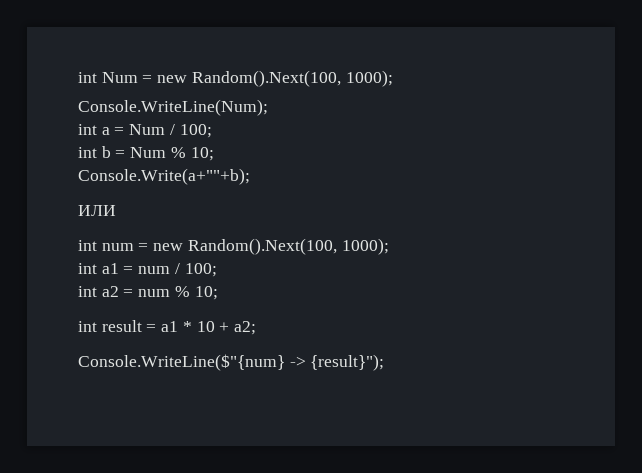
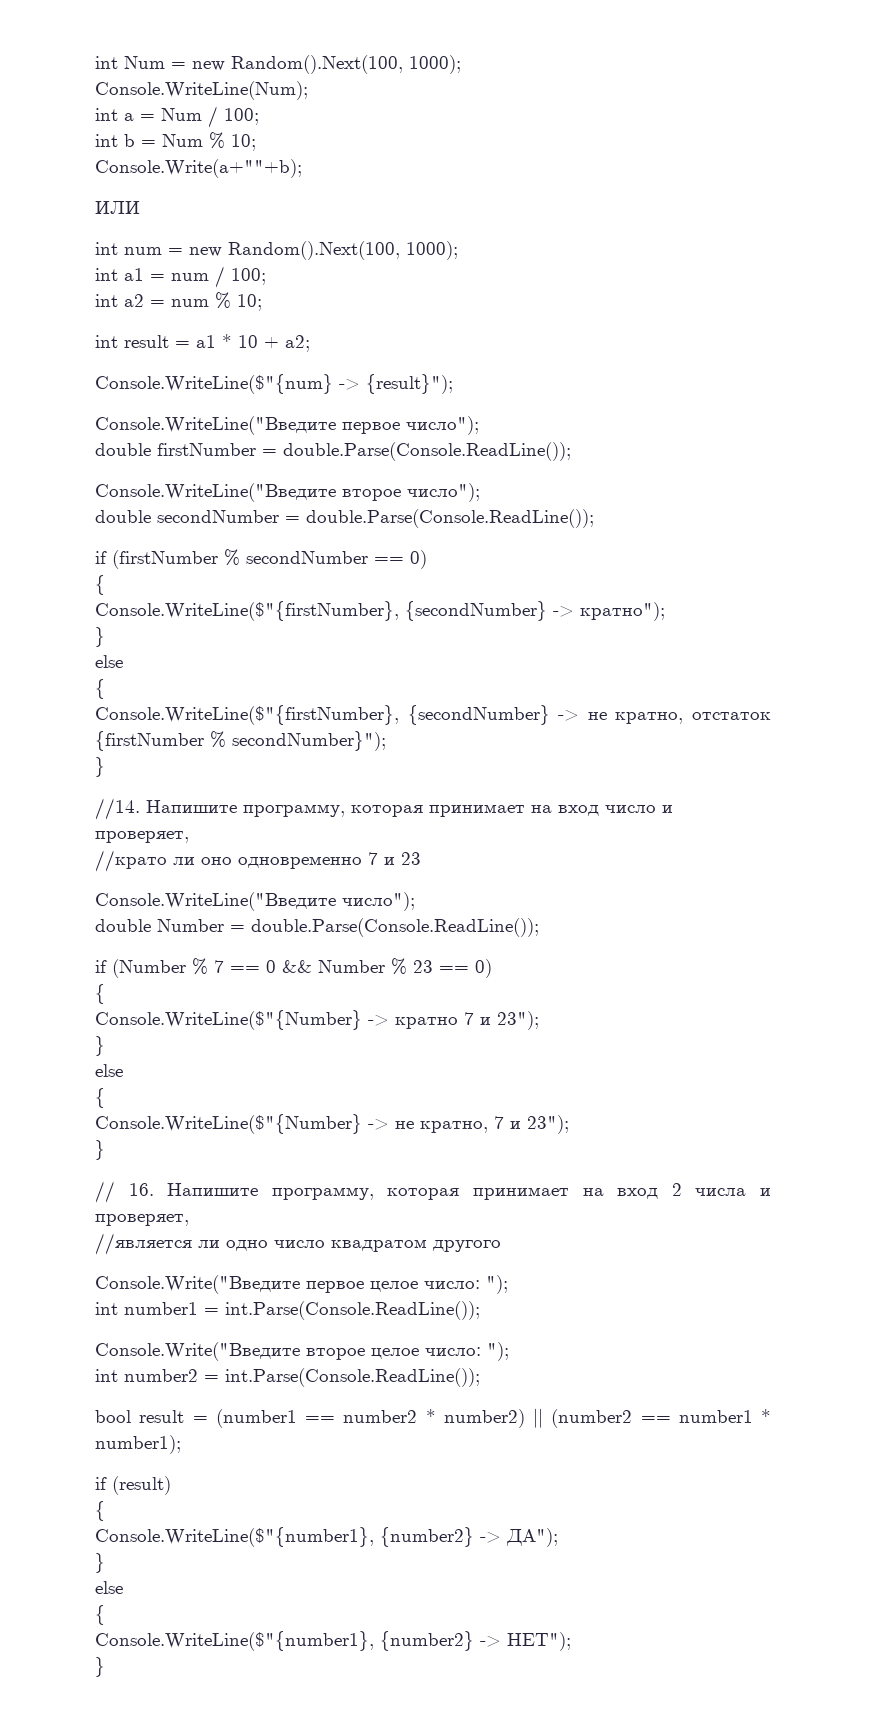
+ Console.WriteLine("Введите первое число");
+ double firstNumber = double.Parse(Console.ReadLine());
+ Console.WriteLine("Введите второе число");
+ double secondNumber = double.Parse(Console.ReadLine());
+ if (firstNumber % secondNumber == 0)
+ {
+ Console.WriteLine($"{firstNumber}, {secondNumber} -> кратно");
+ }
+ else
+ {
+ Console.WriteLine($"{firstNumber}, {secondNumber} -> не кратно, отстаток {firstNumber % secondNumber}");
+ }
+ //14. Напишите программу, которая принимает на вход число и проверяет,
+ //крато ли оно одновременно 7 и 23
+ Console.WriteLine("Введите число");
+ double Number = double.Parse(Console.ReadLine());
+ if (Number % 7 == 0 && Number % 23 == 0)
+ {
+ Console.WriteLine($"{Number} -> кратно 7 и 23");
+ }
+ else
+ {
+ Console.WriteLine($"{Number} -> не кратно, 7 и 23");
+ }
+ // 16. Напишите программу, которая принимает на вход 2 числа и проверяет,
+ //является ли одно число квадратом другого
+ Console.Write("Введите первое целое число: ");
+ int number1 = int.Parse(Console.ReadLine());
+ Console.Write("Введите второе целое число: ");
+ int number2 = int.Parse(Console.ReadLine());
+ bool result = (number1 == number2 * number2) || (number2 == number1 * number1);
+ if (result)
+ {
+ Console.WriteLine($"{number1}, {number2} -> ДА");
+ }
+ else
+ {
+ Console.WriteLine($"{number1}, {number2} -> НЕТ");
+ }

